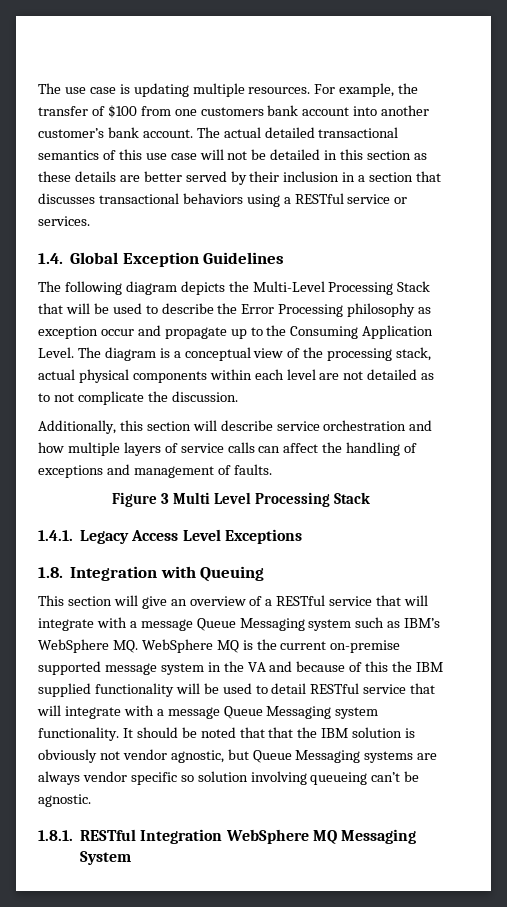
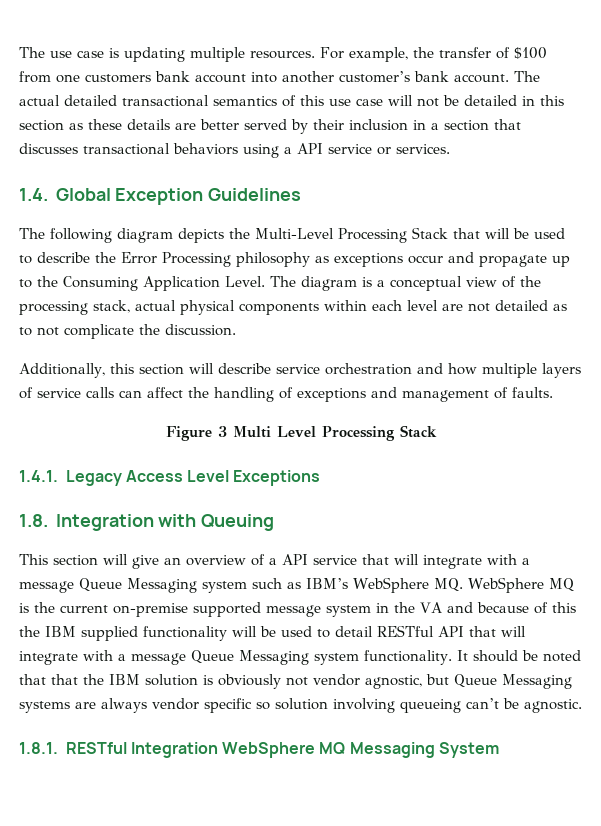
- The actual detailed transactional semantics of this use case will not be detailed in this section as these details are better served by their inclusion in a section that discusses transactional behaviors using a RESTful service or services.
+ The actual detailed transactional semantics of this use case will not be detailed in this section as these details are better served by their inclusion in a section that discusses transactional behaviors using a API service or services.
- The following diagram depicts the Multi-Level Processing Stack that will be used to describe the Error Processing philosophy as exception occur and propagate up to the Consuming Application Level.
+ The following diagram depicts the Multi-Level Processing Stack that will be used to describe the Error Processing philosophy as exceptions occur and propagate up to the Consuming Application Level.
- This section will give an overview of a RESTful service that will integrate with a message Queue Messaging system such as IBM’s WebSphere MQ. WebSphere MQ is the current on-premise supported message system in the VA and because of this the IBM supplied functionality will be used to detail RESTful service that will integrate with a message Queue Messaging system functionality.
+ This section will give an overview of a API service that will integrate with a message Queue Messaging system such as IBM’s WebSphere MQ. WebSphere MQ is the current on-premise supported message system in the VA and because of this the IBM supplied functionality will be used to detail RESTful API that will integrate with a message Queue Messaging system functionality.

